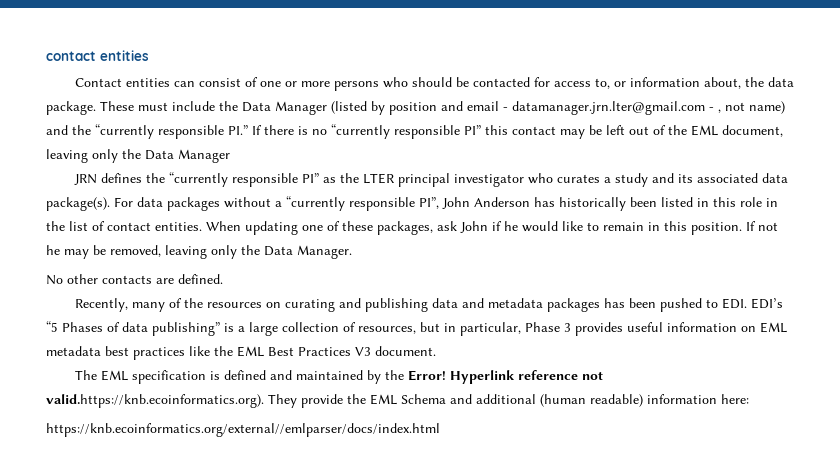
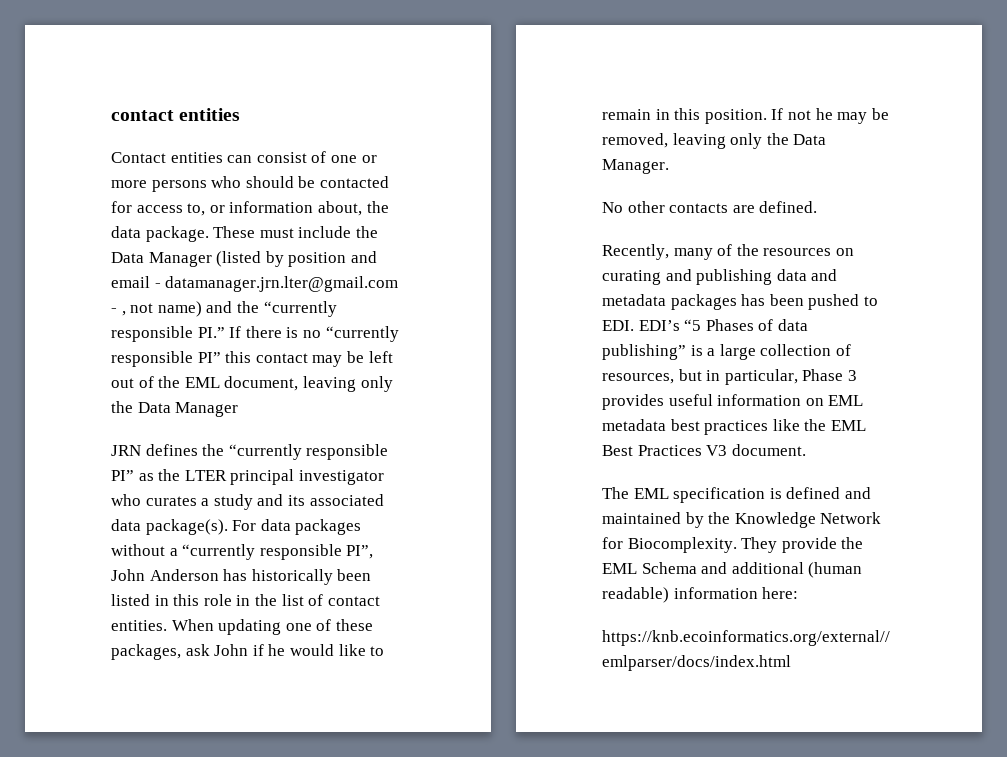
- The EML specification is defined and maintained by the Error! Hyperlink reference not valid.https://knb.ecoinformatics.org). They provide the EML Schema and additional (human readable) information here:
+ The EML specification is defined and maintained by the Knowledge Network for Biocomplexity. They provide the EML Schema and additional (human readable) information here:

